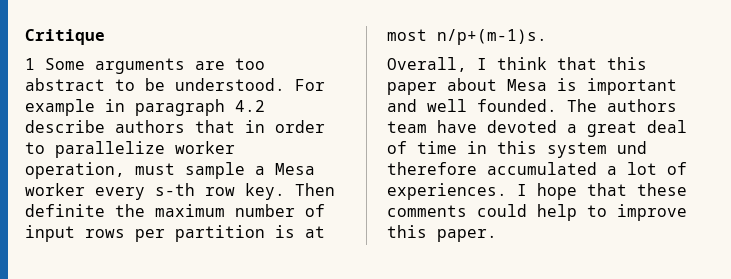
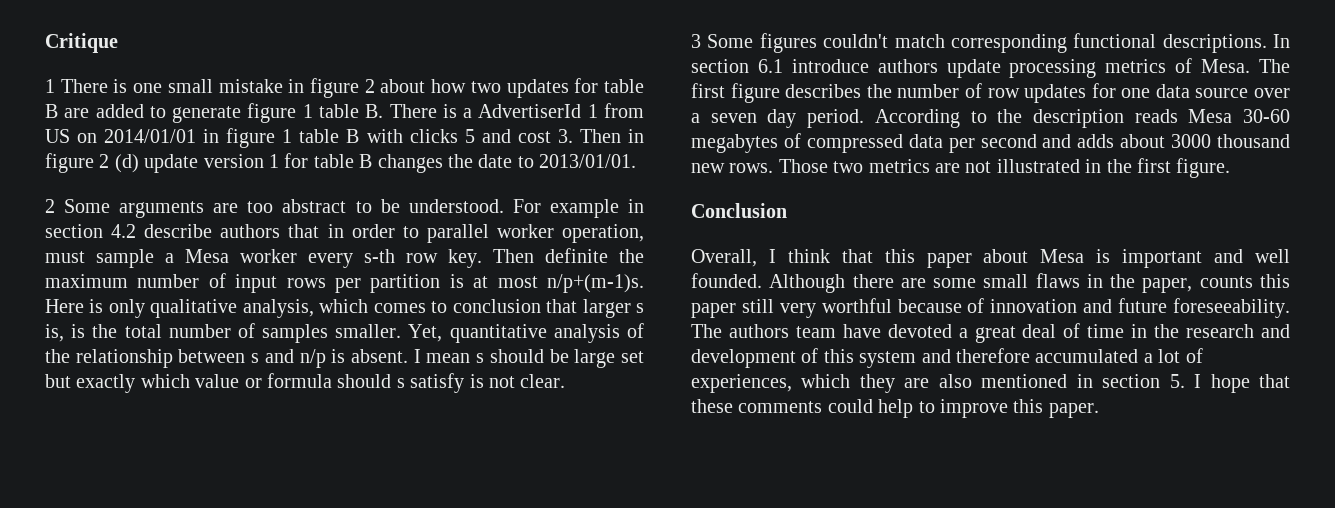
- 1 Some arguments are too abstract to be understood.
+ 1 There is one small mistake in figure 2 about how two updates for table B are added to generate figure 1 table B. There is a AdvertiserId 1 from US on 2014/01/01 in figure 1 table B with clicks 5 and cost 3. Then in figure 2 (d) update version 1 for table B changes the date to 2013/01/01.
+ 2 Some arguments are too abstract to be understood.
- For example in paragraph 4.2 describe authors that in order to parallelize worker operation, must sample a Mesa worker every s-th row key.
+ For example in section 4.2 describe authors that in order to parallel worker operation, must sample a Mesa worker every s-th row key.
+ Here is only qualitative analysis, which comes to conclusion that larger s is, is the total number of samples smaller. Yet, quantitative analysis of the relationship between s and n/p is absent. I mean s should be large set but exactly which value or formula should s satisfy is not clear.
+ 3 Some figures couldn't match corresponding functional descriptions. In section 6.1 introduce authors update processing metrics of Mesa. The first figure describes the number of row updates for one data source over a seven day period. According to the description reads Mesa 30-60 megabytes of compressed data per second and adds about 3000 thousand new rows. Those two metrics are not illustrated in the first figure.
+ Conclusion
+ Although there are some small flaws in the paper, counts this paper still very worthful because of innovation and future foreseeability.
- The authors team have devoted a great deal of time in this system und therefore accumulated a lot of experiences. I hope that these comments could help to improve this paper.
+ The authors team have devoted a great deal of time in the research and development of this system and therefore accumulated a lot of experiences, which they are also mentioned in section 5. I hope that these comments could help to improve this paper.

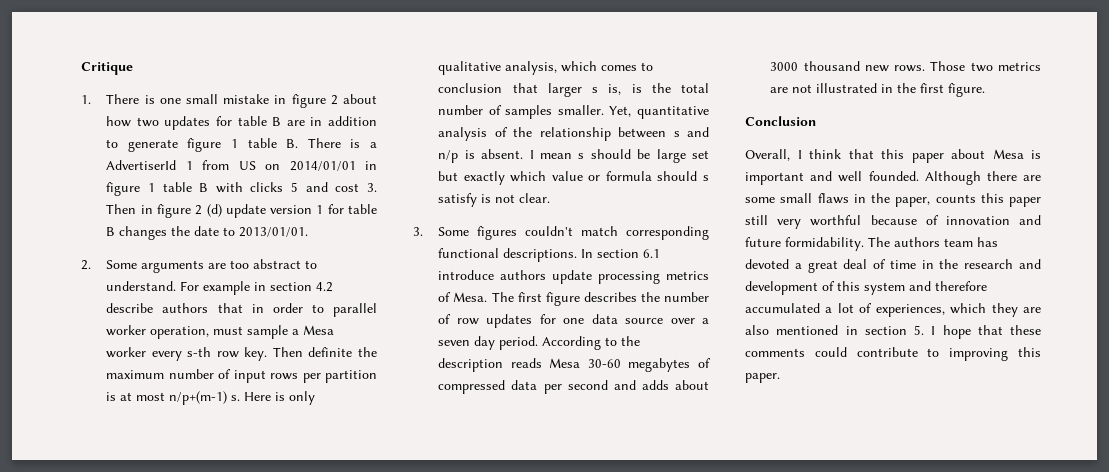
- 1 There is one small mistake in figure 2 about how two updates for table B are added to generate figure 1 table B. There is a AdvertiserId 1 from US on 2014/01/01 in figure 1 table B with clicks 5 and cost 3. Then in figure 2 (d) update version 1 for table B changes the date to 2013/01/01.
+ 1. There is one small mistake in figure 2 about how two updates for table B are in addition to generate figure 1 table B. There is a AdvertiserId 1 from US on 2014/01/01 in figure 1 table B with clicks 5 and cost 3. Then in figure 2 (d) update version 1 for table B changes the date to 2013/01/01.
- 2 Some arguments are too abstract to be understood.
+ 2. Some arguments are too abstract to understand.
- Then definite the maximum number of input rows per partition is at most n/p+(m-1)s.
+ Then definite the maximum number of input rows per partition is at most n/p+(m-1) s.
- 3 Some figures couldn't match corresponding functional descriptions.
+ 3. Some figures couldn't match corresponding functional descriptions.
- Although there are some small flaws in the paper, counts this paper still very worthful because of innovation and future foreseeability.
+ Although there are some small flaws in the paper, counts this paper still very worthful because of innovation and future formidability.
- The authors team have devoted a great deal of time in the research and development of this system and therefore accumulated a lot of experiences, which they are also mentioned in section 5. I hope that these comments could help to improve this paper.
+ The authors team has devoted a great deal of time in the research and development of this system and therefore accumulated a lot of experiences, which they are also mentioned in section 5. I hope that these comments could contribute to improving this paper.

